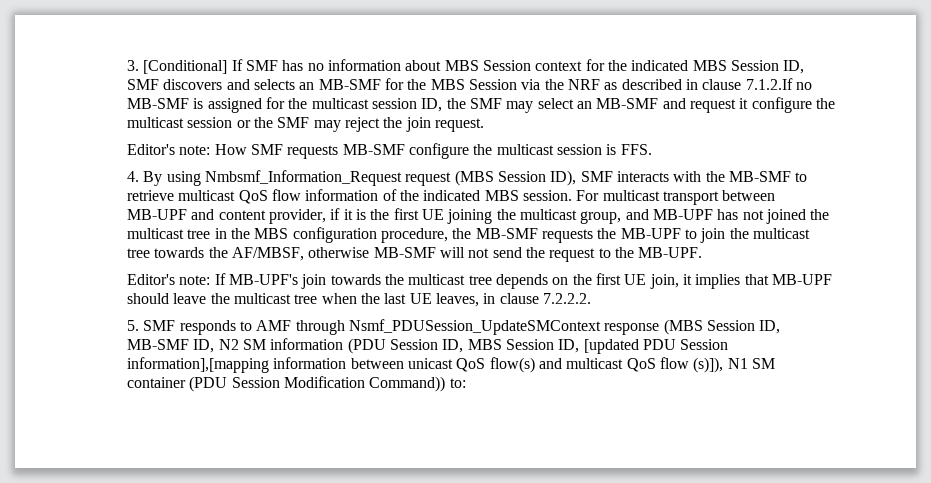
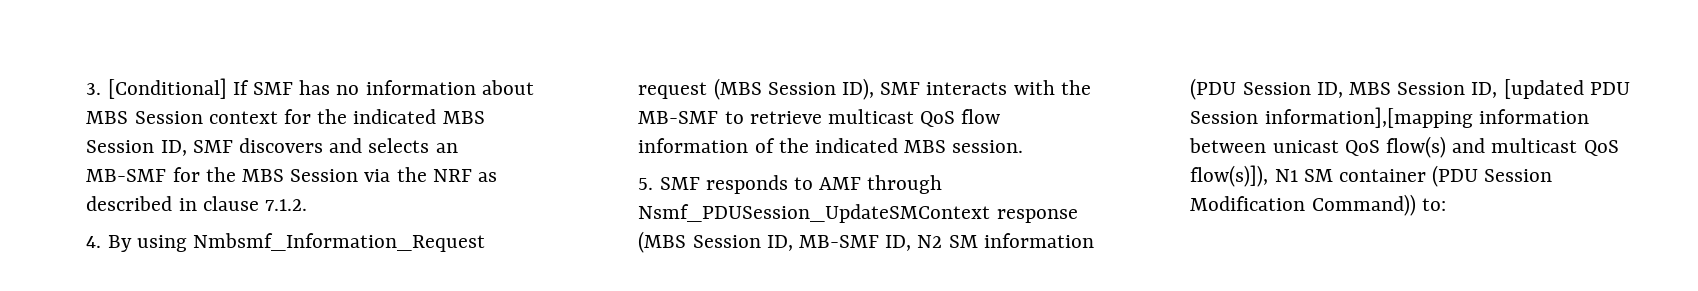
- 3. [Conditional] If SMF has no information about MBS Session context for the indicated MBS Session ID, SMF discovers and selects an MB-SMF for the MBS Session via the NRF as described in clause 7.1.2.If no MB-SMF is assigned for the multicast session ID, the SMF may select an MB-SMF and request it configure the multicast session or the SMF may reject the join request.
- Editor's note: How SMF requests MB-SMF configure the multicast session is FFS.
+ 3. [Conditional] If SMF has no information about MBS Session context for the indicated MBS Session ID, SMF discovers and selects an MB-SMF for the MBS Session via the NRF as described in clause 7.1.2.
- For multicast transport between MB-UPF and content provider, if it is the first UE joining the multicast group, and MB-UPF has not joined the multicast tree in the MBS configuration procedure, the MB-SMF requests the MB-UPF to join the multicast tree towards the AF/MBSF, otherwise MB-SMF will not send the request to the MB-UPF.
- Editor's note: If MB-UPF's join towards the multicast tree depends on the first UE join, it implies that MB-UPF should leave the multicast tree when the last UE leaves, in clause 7.2.2.2.
- 5. SMF responds to AMF through Nsmf_PDUSession_UpdateSMContext response (MBS Session ID, MB-SMF ID, N2 SM information (PDU Session ID, MBS Session ID, [updated PDU Session information],[mapping information between unicast QoS flow(s) and multicast QoS flow (s)]), N1 SM container (PDU Session Modification Command)) to:
+ 5. SMF responds to AMF through Nsmf_PDUSession_UpdateSMContext response (MBS Session ID, MB-SMF ID, N2 SM information (PDU Session ID, MBS Session ID, [updated PDU Session information],[mapping information between unicast QoS flow(s) and multicast QoS flow(s)]), N1 SM container (PDU Session Modification Command)) to:

